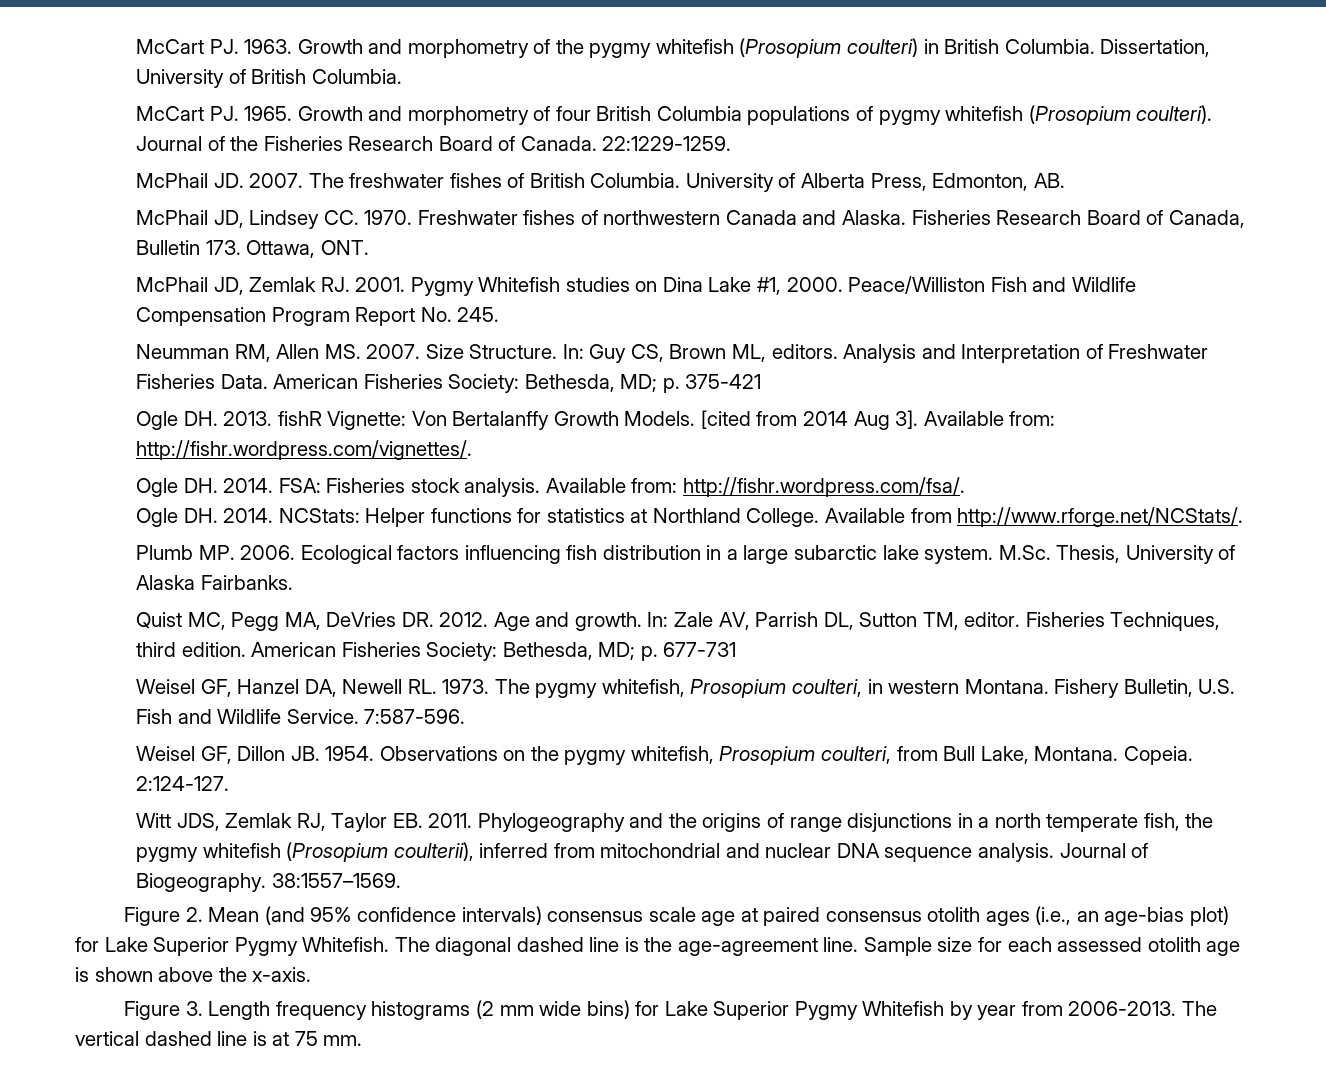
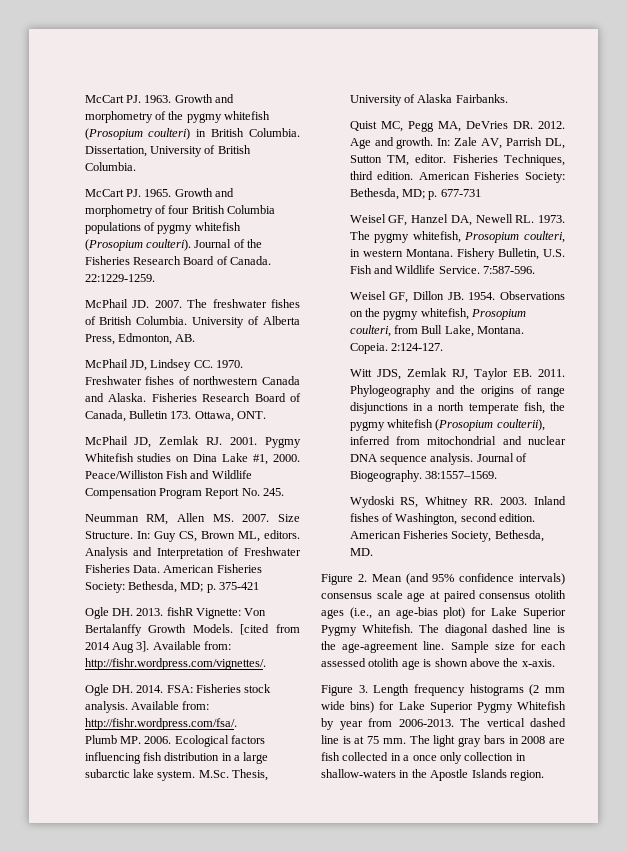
- Ogle DH. 2014. NCStats: Helper functions for statistics at Northland College. Available from http://www.rforge.net/NCStats/.
+ Wydoski RS, Whitney RR. 2003. Inland fishes of Washington, second edition. American Fisheries Society, Bethesda, MD.
+ The light gray bars in 2008 are fish collected in a once only collection in shallow-waters in the Apostle Islands region.

